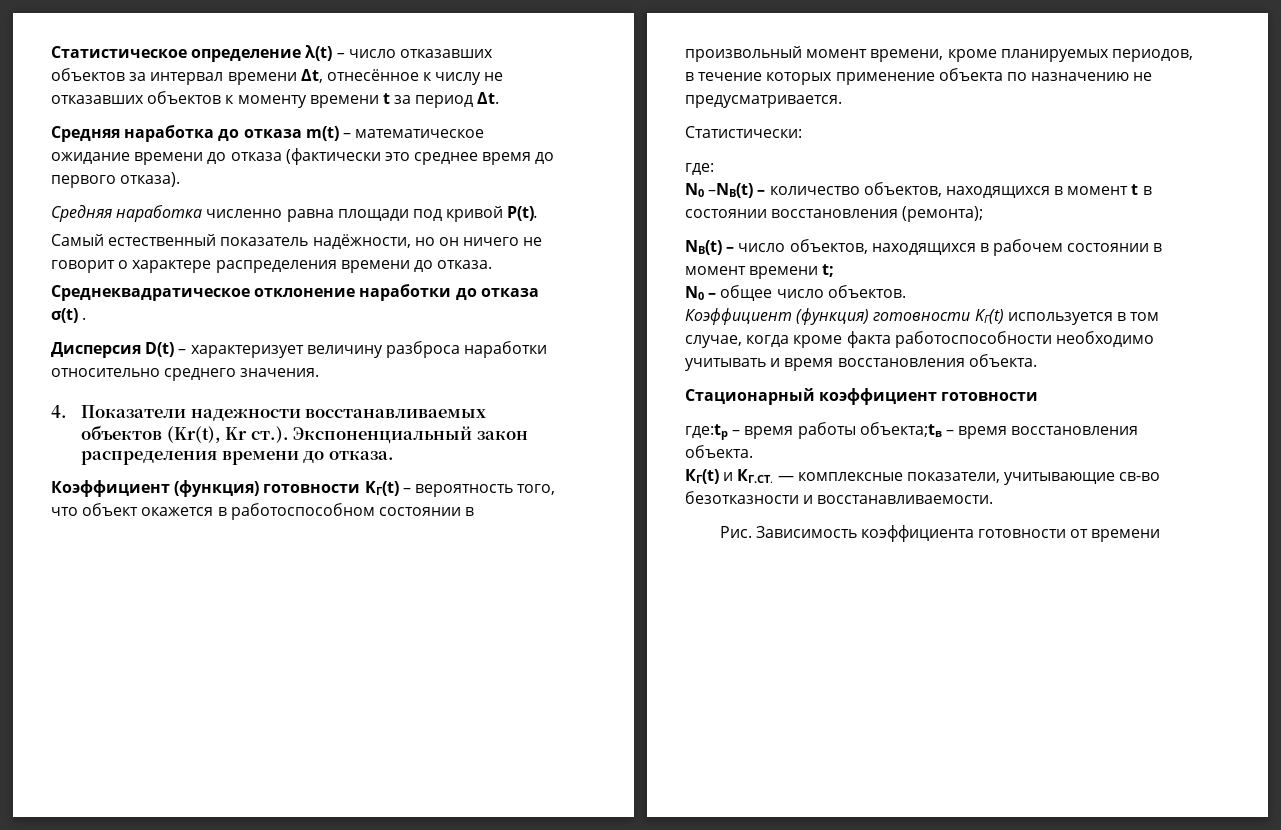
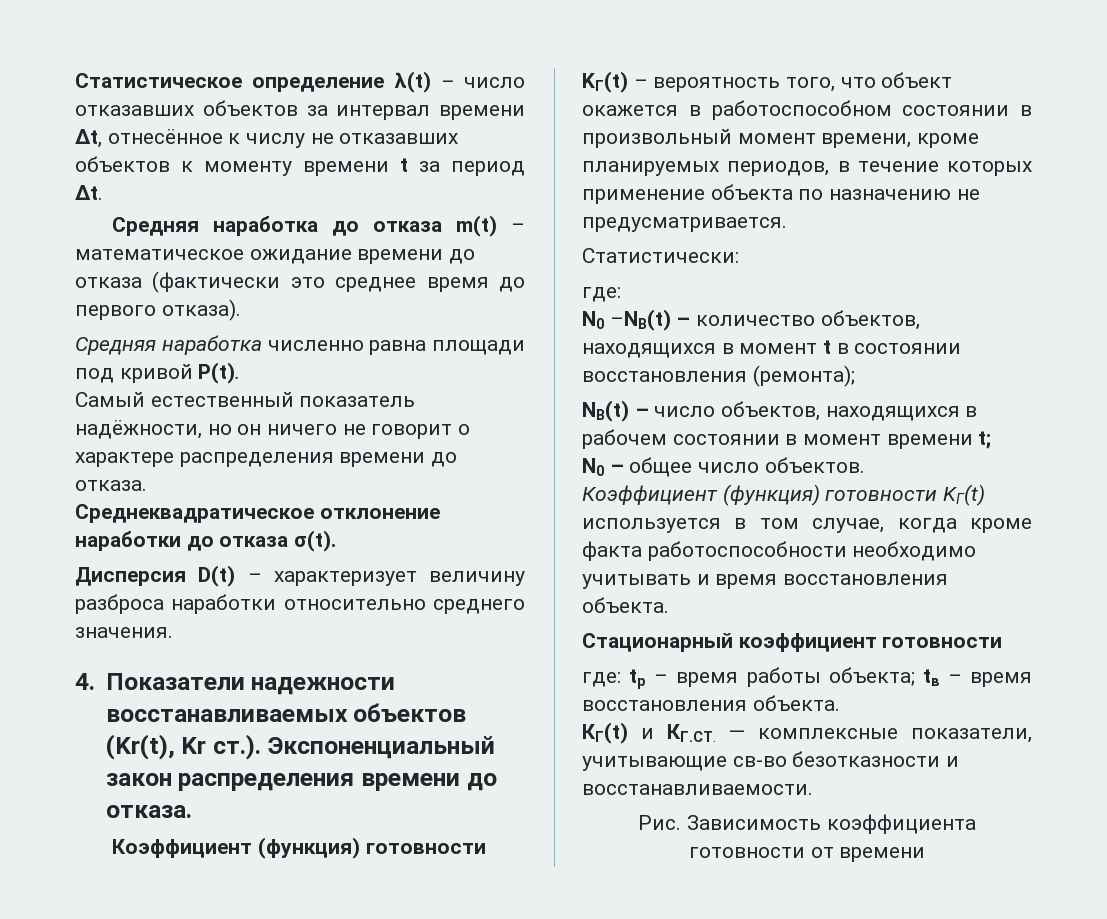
- Среднеквадратическое отклонение наработки до отказа σ(t) .
+ Среднеквадратическое отклонение наработки до отказа σ(t).
- где:tp – время работы объекта;tв – время восстановления объекта.
+ где: tp – время работы объекта; tв – время восстановления объекта.

